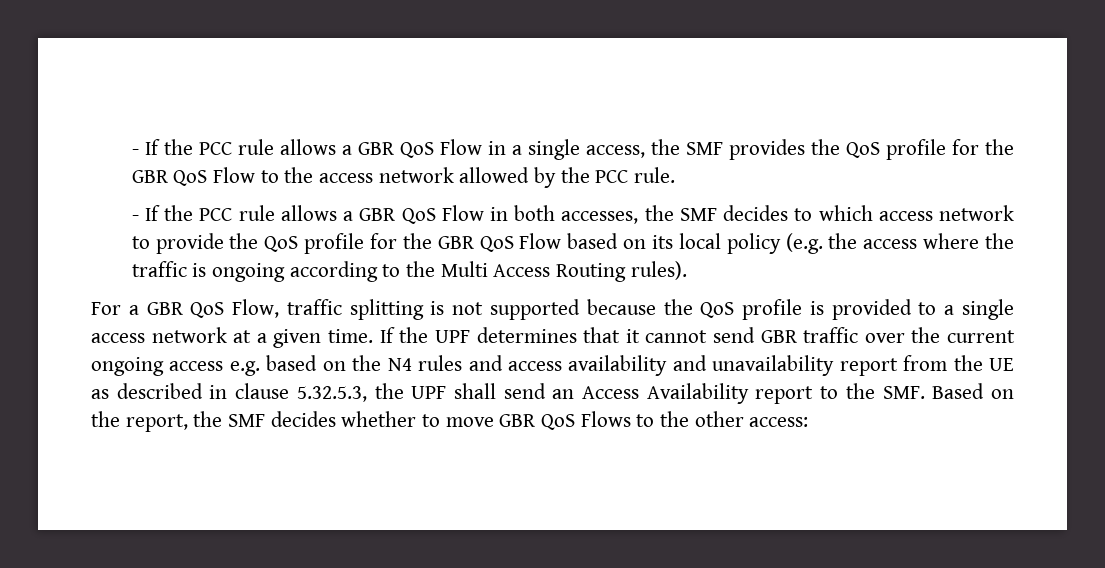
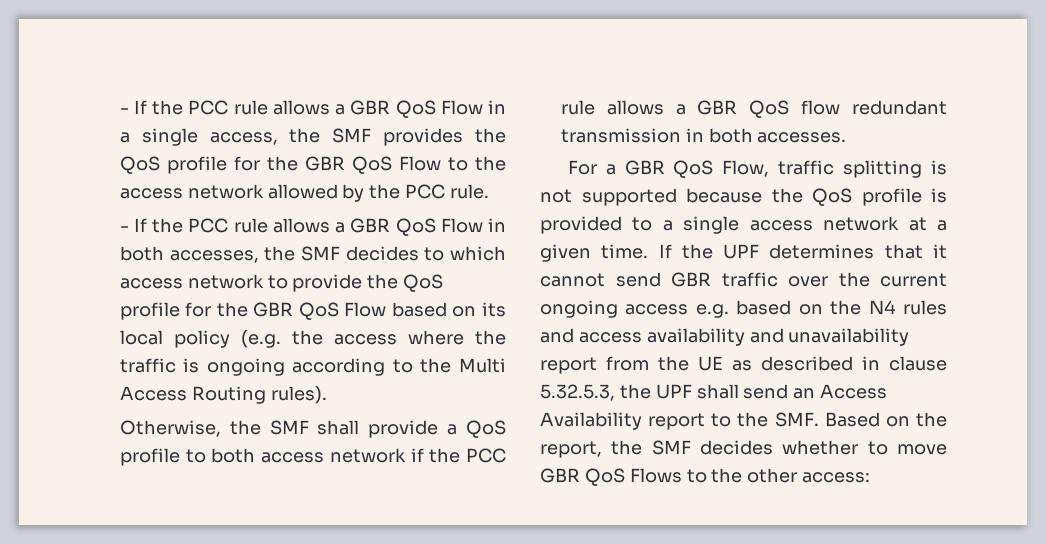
+ Otherwise, the SMF shall provide a QoS profile to both access network if the PCC rule allows a GBR QoS flow redundant transmission in both accesses.

